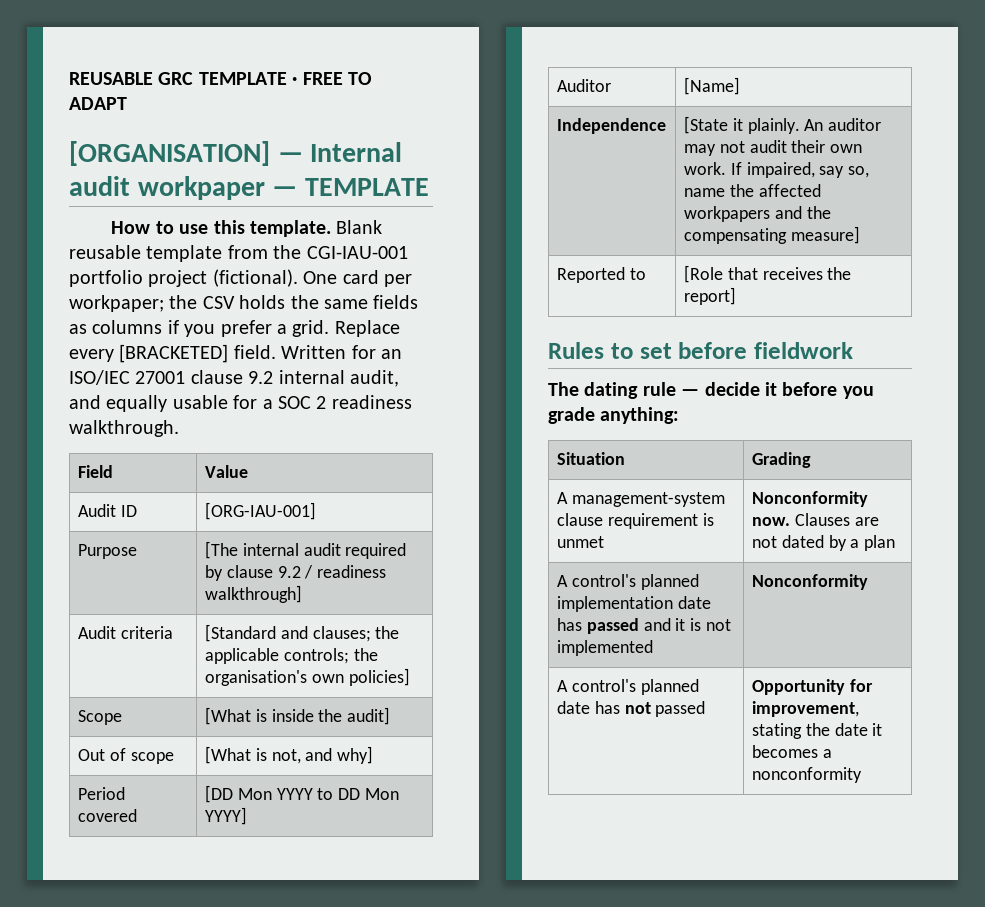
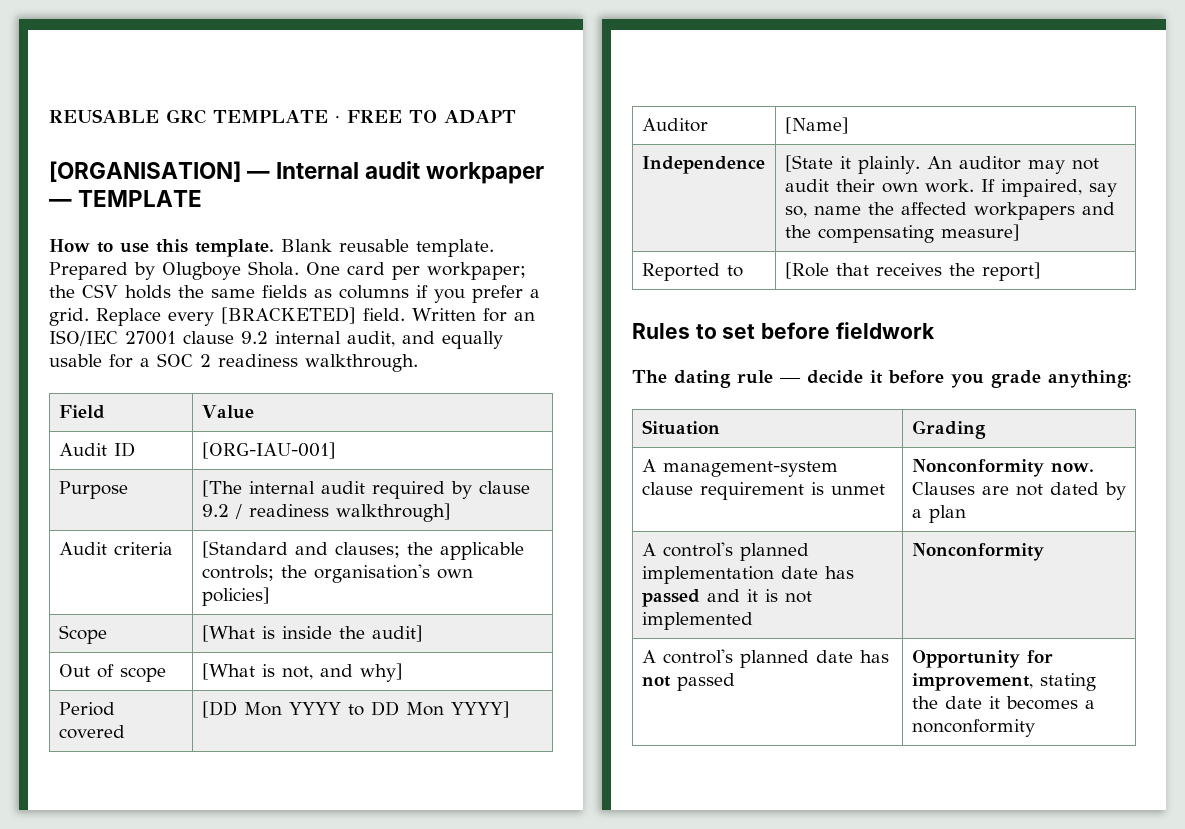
- Blank reusable template from the CGI-IAU-001 portfolio project (fictional).
+ Blank reusable template. Prepared by Olugboye Shola.

